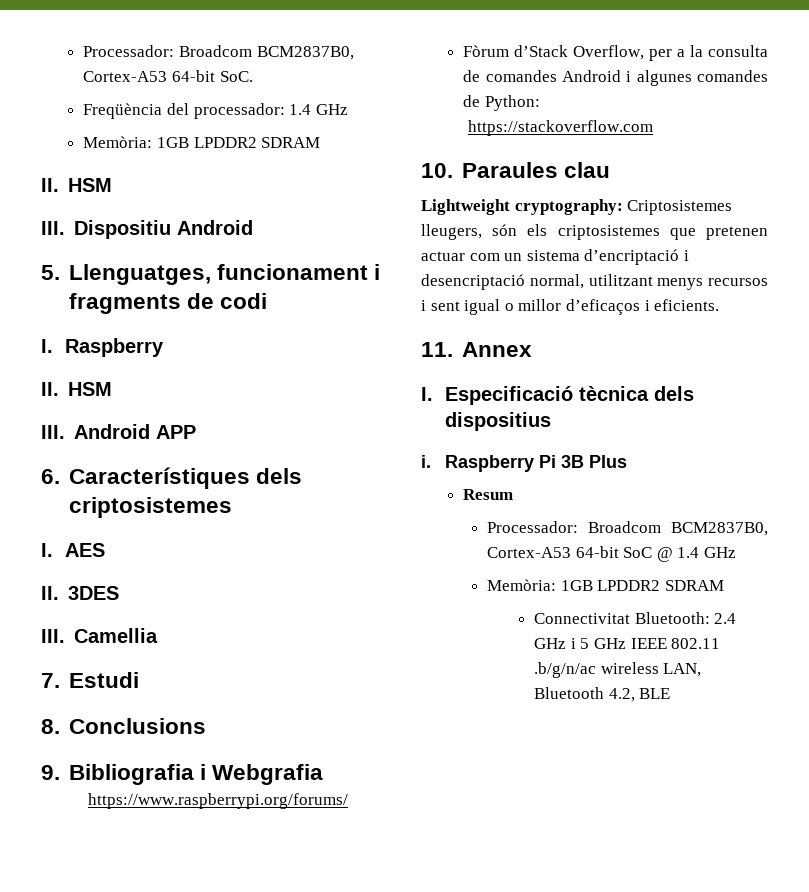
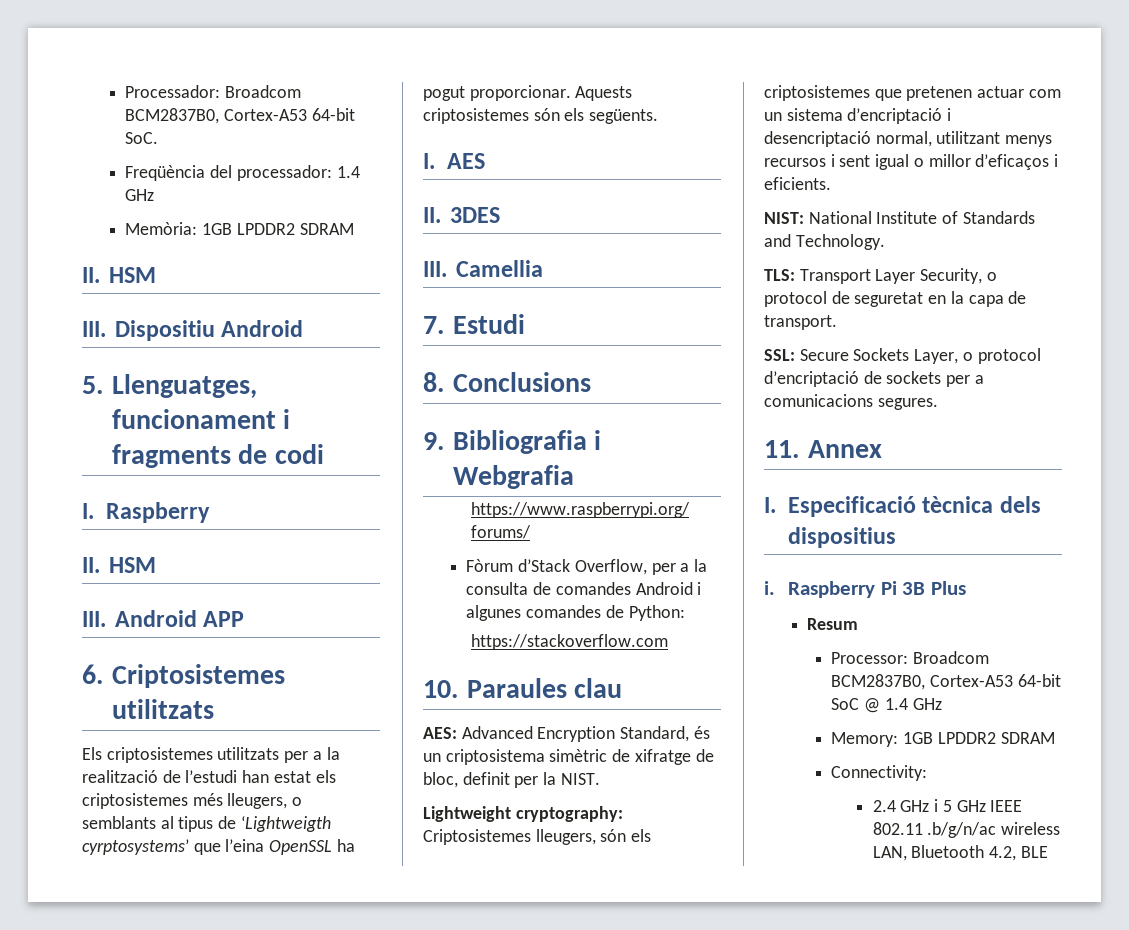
- 6. Característiques dels criptosistemes
+ 6. Criptosistemes utilitzats
+ Els criptosistemes utilitzats per a la realització de l’estudi han estat els criptosistemes més lleugers, o semblants al tipus de ‘Lightweigth cyrptosystems’ que l’eina OpenSSL ha pogut proporcionar. Aquests criptosistemes són els següents.
+ AES: Advanced Encryption Standard, és un criptosistema simètric de xifratge de bloc, definit per la NIST.
+ NIST: National Institute of Standards and Technology.
+ TLS: Transport Layer Security, o protocol de seguretat en la capa de transport.
+ SSL: Secure Sockets Layer, o protocol d’encriptació de sockets per a comunicacions segures.
- Processador: Broadcom BCM2837B0, Cortex-A53 64-bit SoC @ 1.4 GHz
- Memòria: 1GB LPDDR2 SDRAM
- Connectivitat Bluetooth: 2.4 GHz i 5 GHz IEEE 802.11 .b/g/n/ac wireless LAN, Bluetooth 4.2, BLE
+ Processor: Broadcom BCM2837B0, Cortex-A53 64-bit SoC @ 1.4 GHz
+ Memory: 1GB LPDDR2 SDRAM
+ Connectivity:
+ 2.4 GHz i 5 GHz IEEE 802.11 .b/g/n/ac wireless LAN, Bluetooth 4.2, BLE

